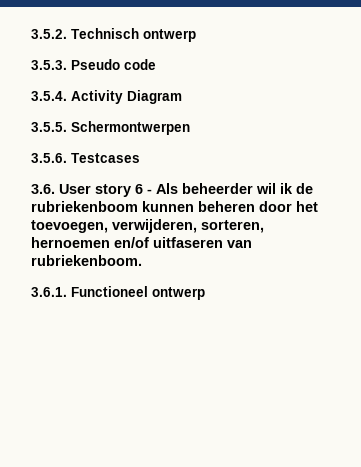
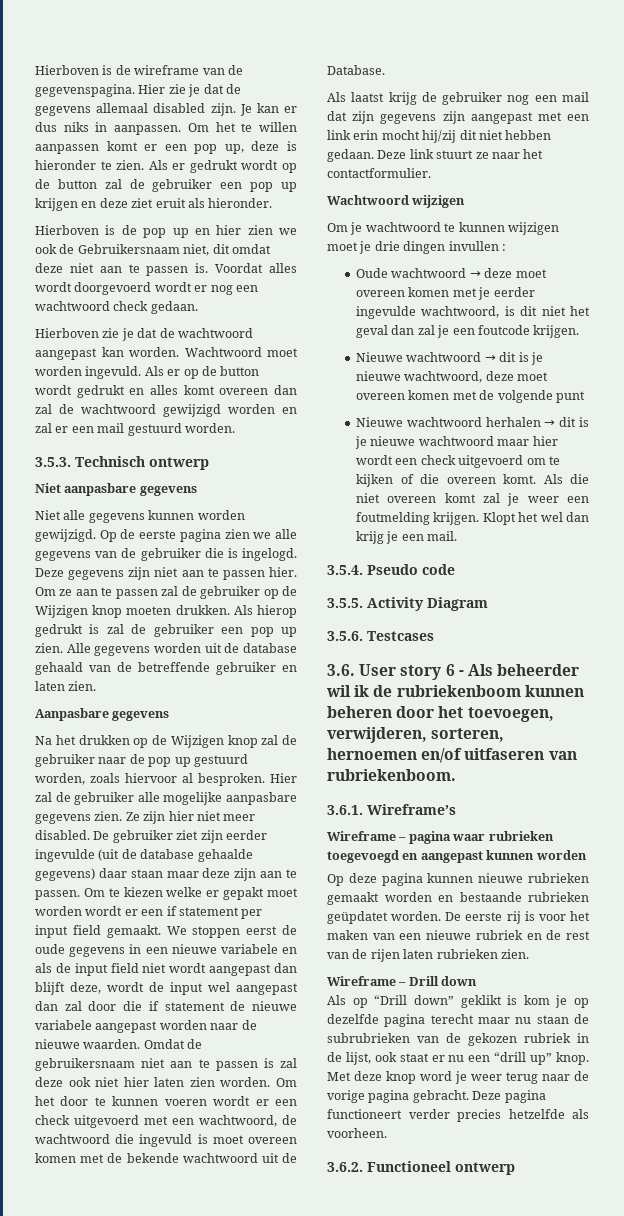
- 3.5.2. Technisch ontwerp
- 3.5.3. Pseudo code
+ Hierboven is de wireframe van de gegevenspagina. Hier zie je dat de gegevens allemaal disabled zijn. Je kan er dus niks in aanpassen. Om het te willen aanpassen komt er een pop up, deze is hieronder te zien. Als er gedrukt wordt op de button zal de gebruiker een pop up krijgen en deze ziet eruit als hieronder.
+ Hierboven is de pop up en hier zien we ook de Gebruikersnaam niet, dit omdat deze niet aan te passen is. Voordat alles wordt doorgevoerd wordt er nog een wachtwoord check gedaan.
+ Hierboven zie je dat de wachtwoord aangepast kan worden. Wachtwoord moet worden ingevuld. Als er op de button wordt gedrukt en alles komt overeen dan zal de wachtwoord gewijzigd worden en zal er een mail gestuurd worden.
+ 3.5.3. Technisch ontwerp
+ Niet aanpasbare gegevens
+ Niet alle gegevens kunnen worden gewijzigd. Op de eerste pagina zien we alle gegevens van de gebruiker die is ingelogd. Deze gegevens zijn niet aan te passen hier. Om ze aan te passen zal de gebruiker op de Wijzigen knop moeten drukken. Als hierop gedrukt is zal de gebruiker een pop up zien. Alle gegevens worden uit de database gehaald van de betreffende gebruiker en laten zien.
+ Aanpasbare gegevens
+ Na het drukken op de Wijzigen knop zal de gebruiker naar de pop up gestuurd worden, zoals hiervoor al besproken. Hier zal de gebruiker alle mogelijke aanpasbare gegevens zien. Ze zijn hier niet meer disabled. De gebruiker ziet zijn eerder ingevulde (uit de database gehaalde gegevens) daar staan maar deze zijn aan te passen. Om te kiezen welke er gepakt moet worden wordt er een if statement per input field gemaakt. We stoppen eerst de oude gegevens in een nieuwe variabele en als de input field niet wordt aangepast dan blijft deze, wordt de input wel aangepast dan zal door die if statement de nieuwe variabele aangepast worden naar de nieuwe waarden. Omdat de gebruikersnaam niet aan te passen is zal deze ook niet hier laten zien worden. Om het door te kunnen voeren wordt er een check uitgevoerd met een wachtwoord, de wachtwoord die ingevuld is moet overeen komen met de bekende wachtwoord uit de Database.
+ Als laatst krijg de gebruiker nog een mail dat zijn gegevens zijn aangepast met een link erin mocht hij/zij dit niet hebben gedaan. Deze link stuurt ze naar het contactformulier.
+ Wachtwoord wijzigen
+ Om je wachtwoord te kunnen wijzigen moet je drie dingen invullen :
+ Oude wachtwoord → deze moet overeen komen met je eerder ingevulde wachtwoord, is dit niet het geval dan zal je een foutcode krijgen.
+ Nieuwe wachtwoord → dit is je nieuwe wachtwoord, deze moet overeen komen met de volgende punt
+ Nieuwe wachtwoord herhalen → dit is je nieuwe wachtwoord maar hier wordt een check uitgevoerd om te kijken of die overeen komt. Als die niet overeen komt zal je weer een foutmelding krijgen. Klopt het wel dan krijg je een mail.
+ 3.5.4. Pseudo code
- 3.5.4. Activity Diagram
+ 3.5.5. Activity Diagram
- 3.5.5. Schermontwerpen
- 3.6.1. Functioneel ontwerp
+ 3.6.1. Wireframe’s
+ Wireframe – pagina waar rubrieken toegevoegd en aangepast kunnen worden
+ Op deze pagina kunnen nieuwe rubrieken gemaakt worden en bestaande rubrieken geüpdatet worden. De eerste rij is voor het maken van een nieuwe rubriek en de rest van de rijen laten rubrieken zien.
+ Wireframe – Drill down
+ Als op “Drill down” geklikt is kom je op dezelfde pagina terecht maar nu staan de subrubrieken van de gekozen rubriek in de lijst, ook staat er nu een “drill up” knop. Met deze knop word je weer terug naar de vorige pagina gebracht. Deze pagina functioneert verder precies hetzelfde als voorheen.
+ 3.6.2. Functioneel ontwerp

